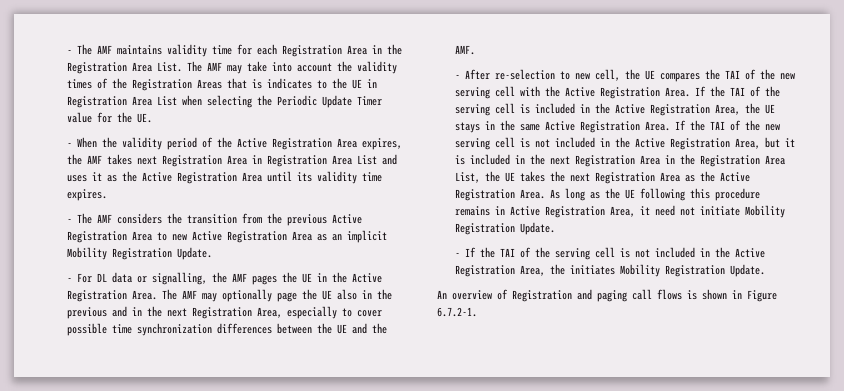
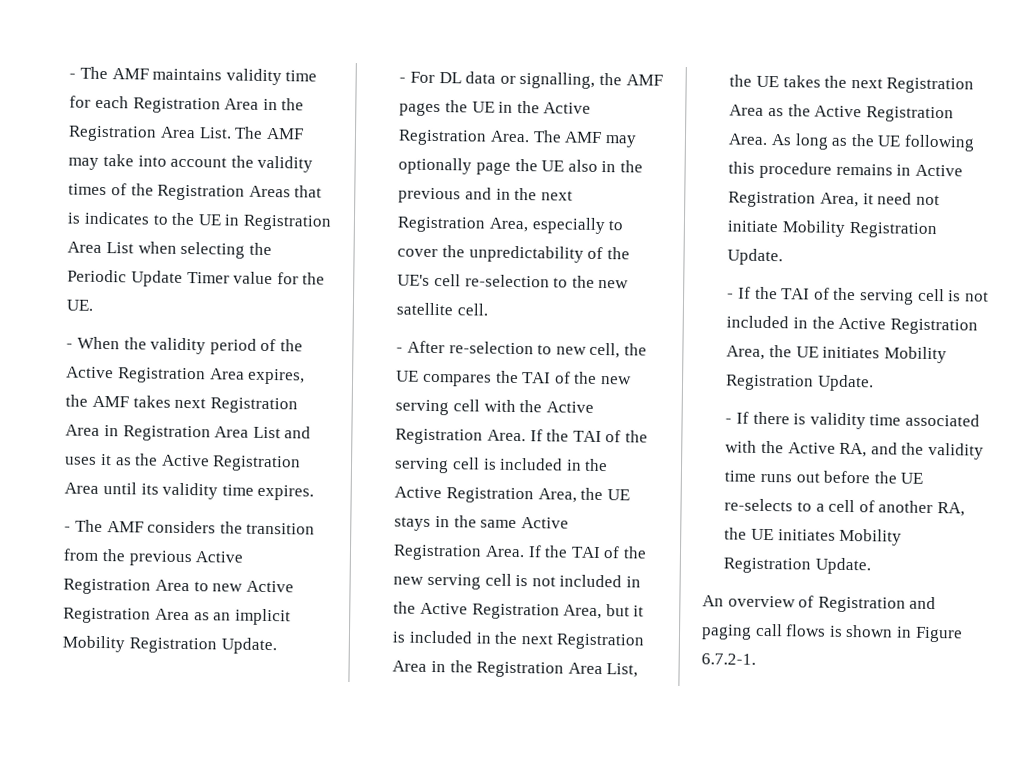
- The AMF may optionally page the UE also in the previous and in the next Registration Area, especially to cover possible time synchronization differences between the UE and the AMF.
+ The AMF may optionally page the UE also in the previous and in the next Registration Area, especially to cover the unpredictability of the UE's cell re-selection to the new satellite cell.
- - If the TAI of the serving cell is not included in the Active Registration Area, the initiates Mobility Registration Update.
+ - If the TAI of the serving cell is not included in the Active Registration Area, the UE initiates Mobility Registration Update.
+ - If there is validity time associated with the Active RA, and the validity time runs out before the UE re-selects to a cell of another RA, the UE initiates Mobility Registration Update.

